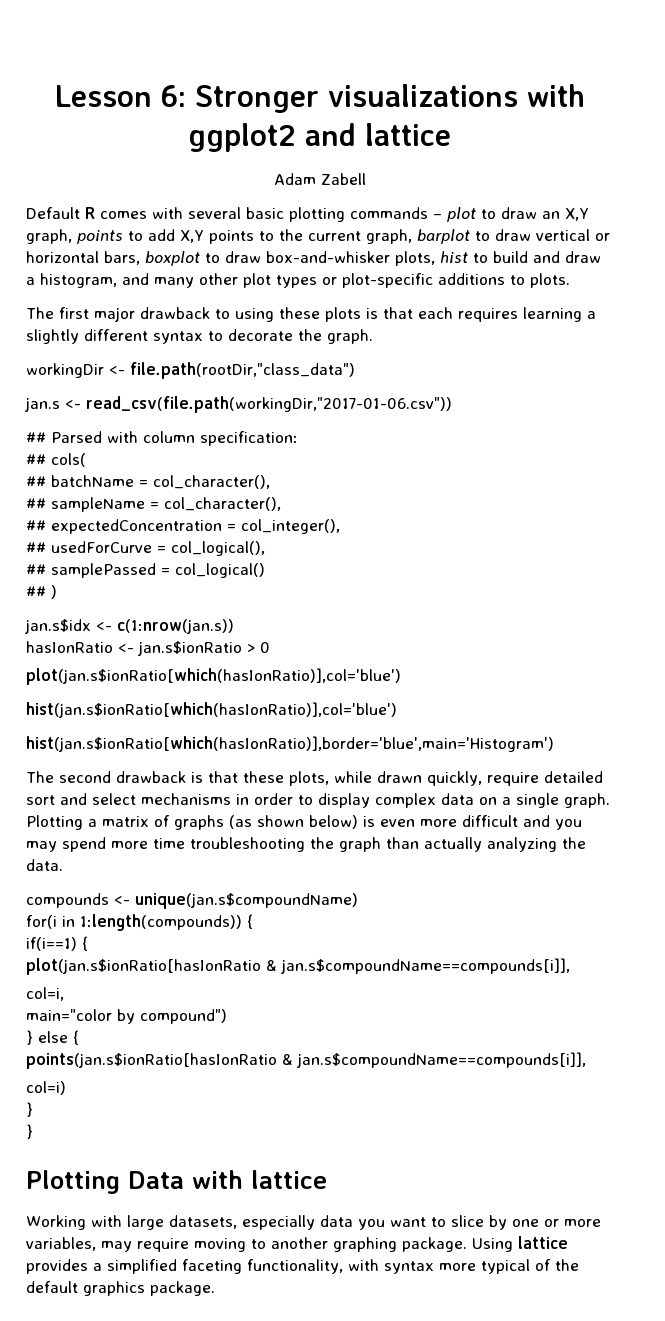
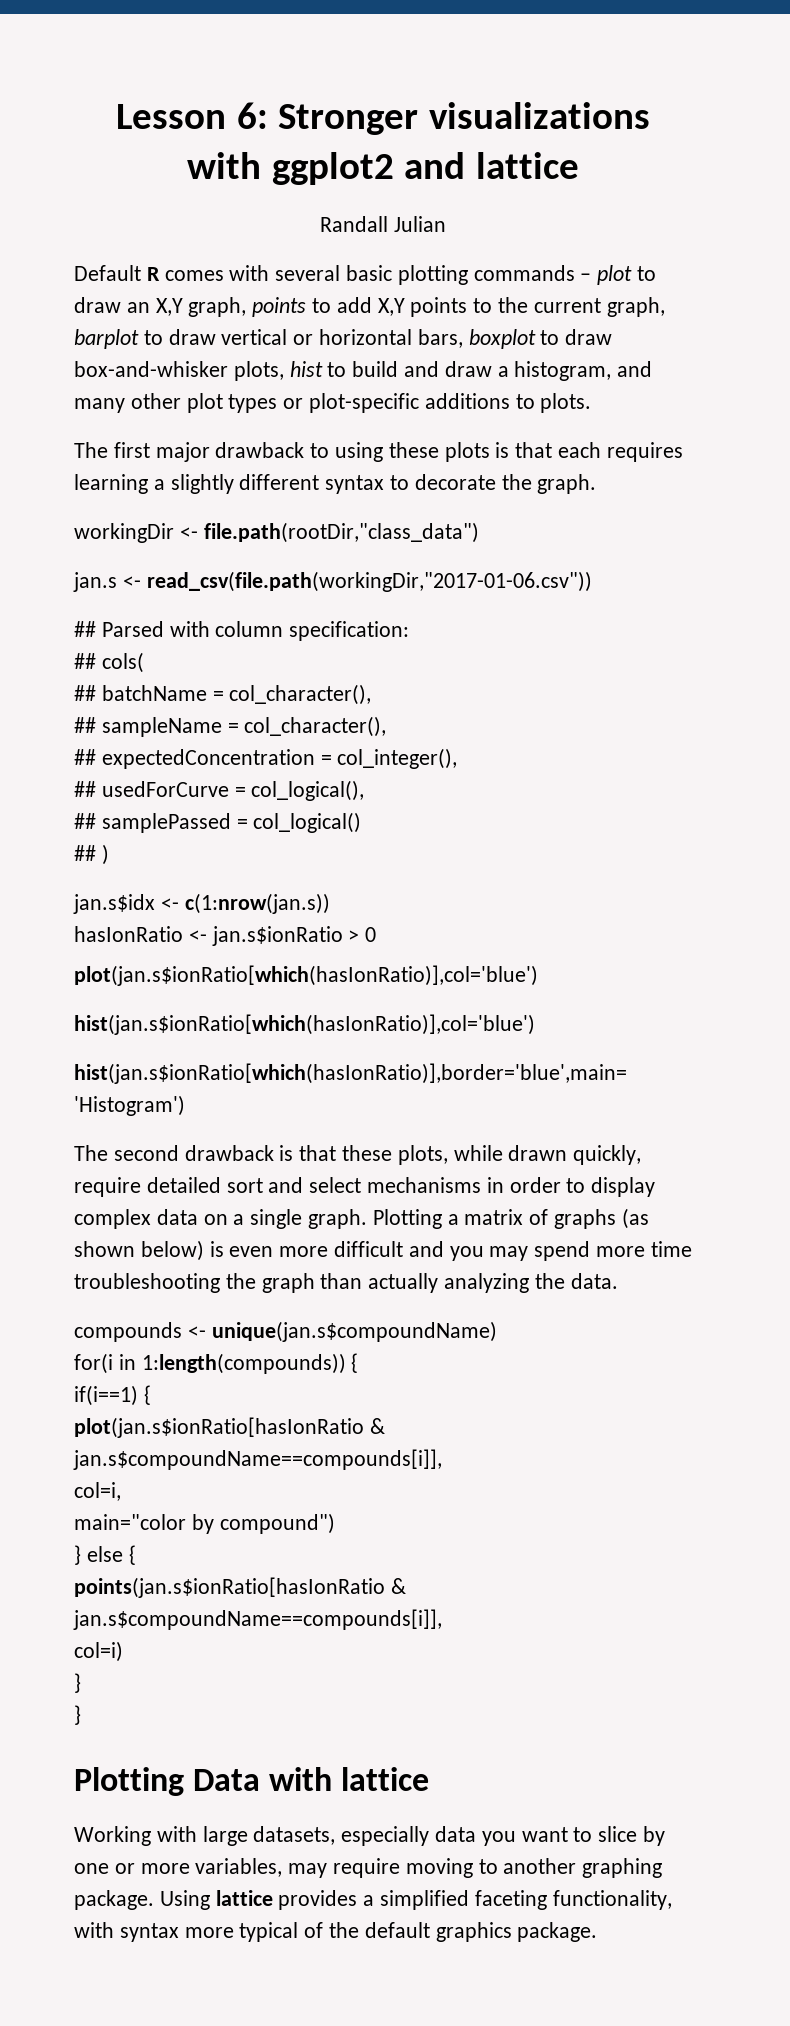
- Adam Zabell
+ Randall Julian

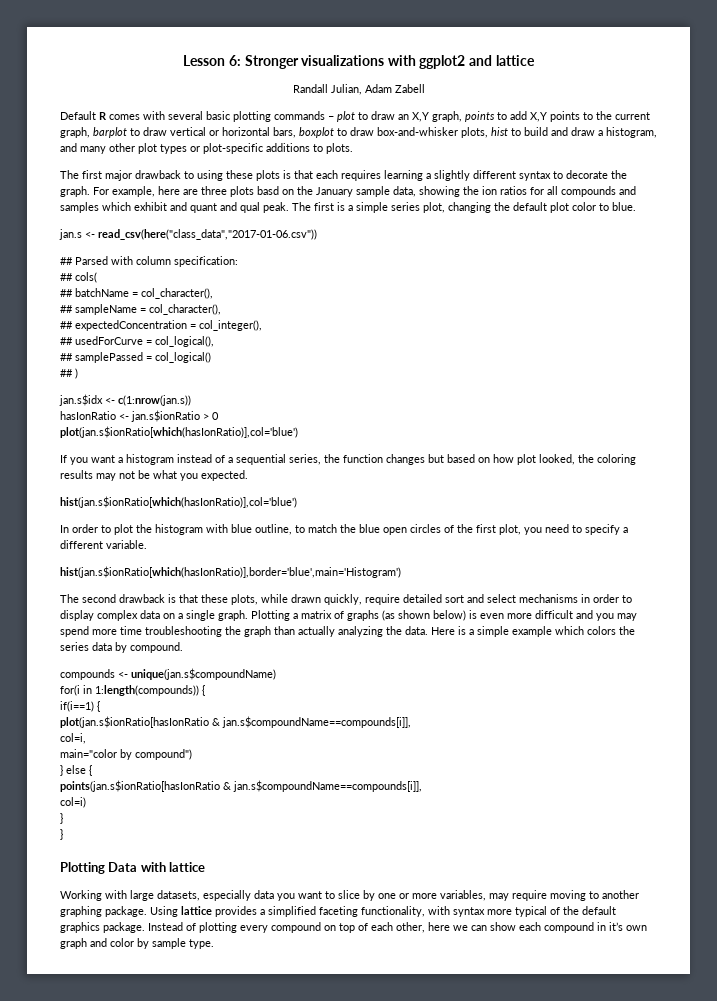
- Randall Julian
+ Randall Julian, Adam Zabell
- The first major drawback to using these plots is that each requires learning a slightly different syntax to decorate the graph.
- workingDir <- file.path(rootDir,"class_data")
+ The first major drawback to using these plots is that each requires learning a slightly different syntax to decorate the graph. For example, here are three plots basd on the January sample data, showing the ion ratios for all compounds and samples which exhibit and quant and qual peak. The first is a simple series plot, changing the default plot color to blue.
- jan.s <- read_csv(file.path(workingDir,"2017-01-06.csv"))
+ jan.s <- read_csv(here("class_data","2017-01-06.csv"))
+ If you want a histogram instead of a sequential series, the function changes but based on how plot looked, the coloring results may not be what you expected.
  hist(jan.s$ionRatio[which(hasIonRatio)],col='blue')
+ In order to plot the histogram with blue outline, to match the blue open circles of the first plot, you need to specify a different variable.
+ Here is a simple example which colors the series data by compound.
+ Instead of plotting every compound on top of each other, here we can show each compound in it’s own graph and color by sample type.

